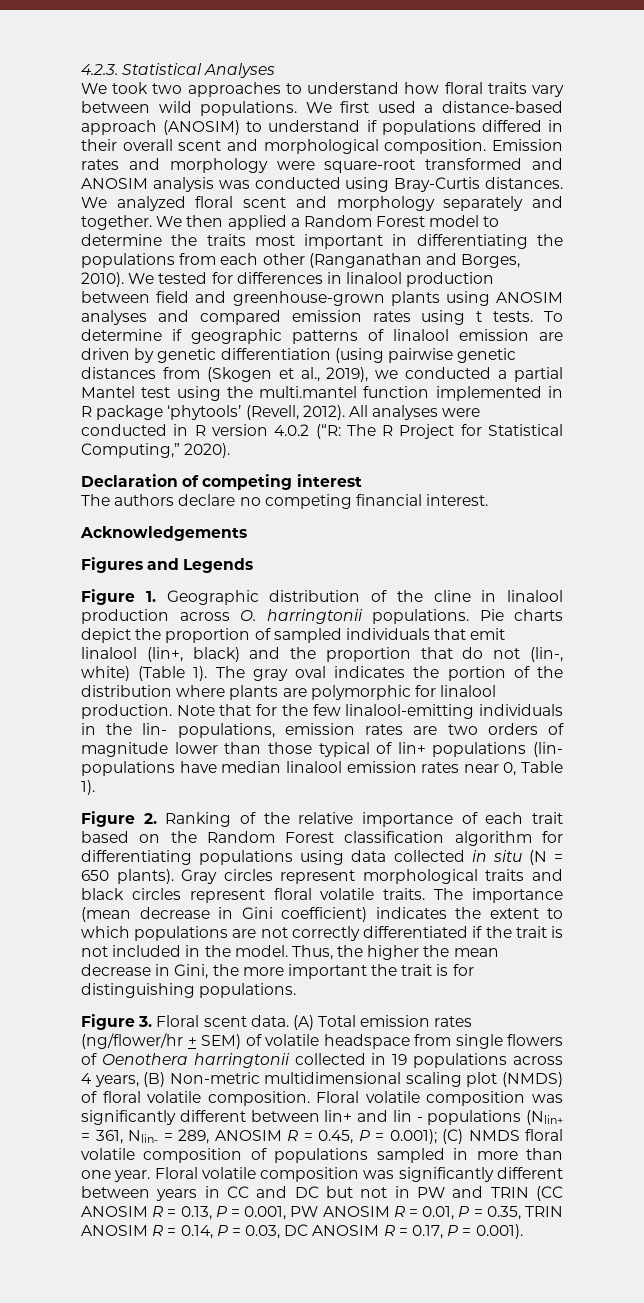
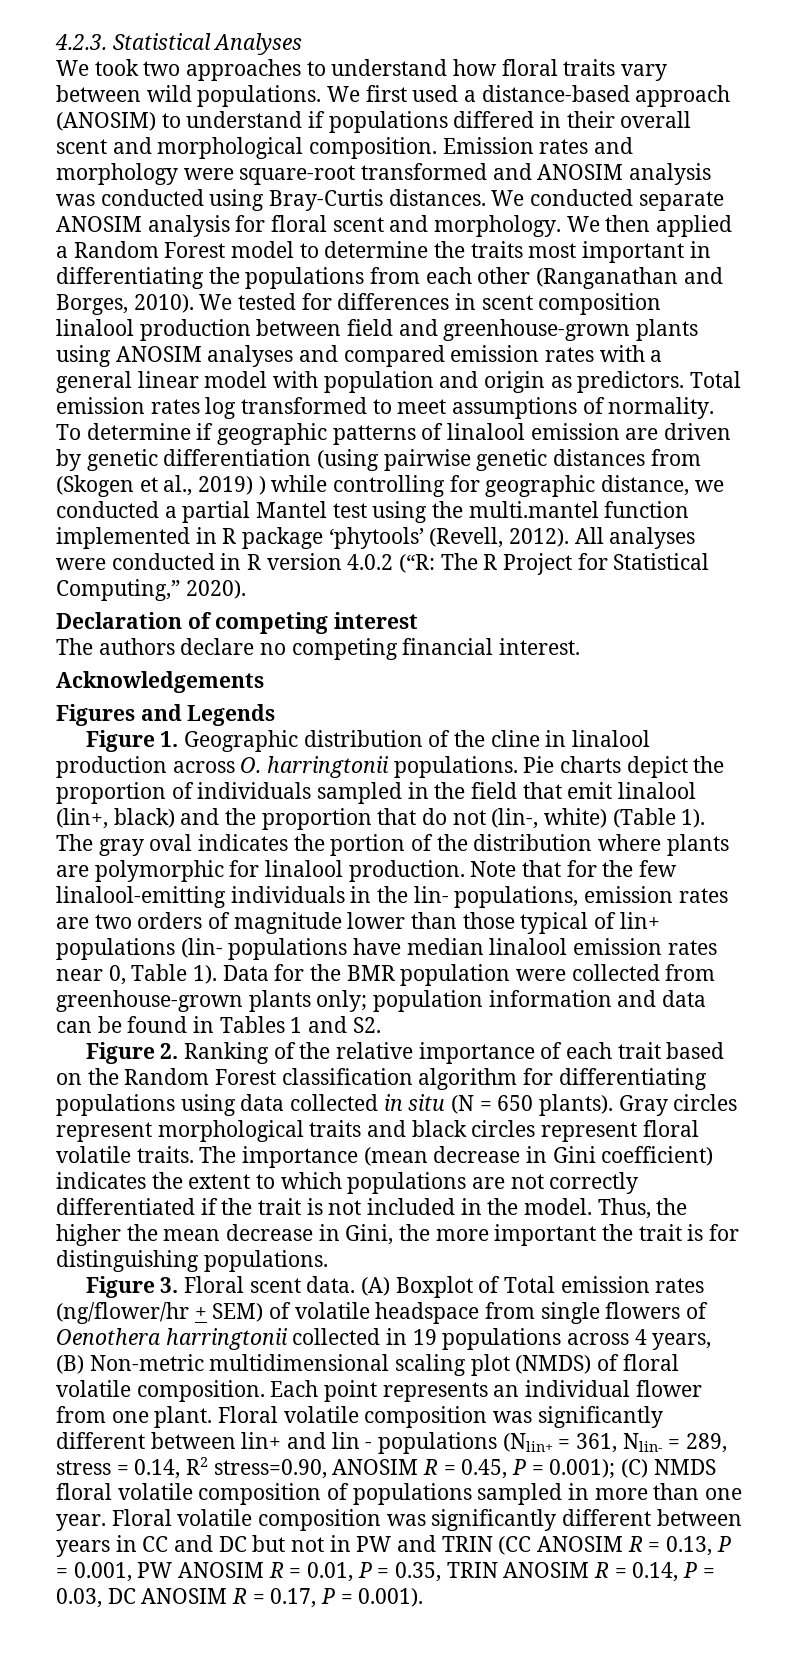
- We analyzed floral scent and morphology separately and together.
+ We conducted separate ANOSIM analysis for floral scent and morphology.
- We tested for differences in linalool production between field and greenhouse-grown plants using ANOSIM analyses and compared emission rates using t tests.
+ We tested for differences in scent composition linalool production between field and greenhouse-grown plants using ANOSIM analyses and compared emission rates with a general linear model with population and origin as predictors. Total emission rates log transformed to meet assumptions of normality.
- To determine if geographic patterns of linalool emission are driven by genetic differentiation (using pairwise genetic distances from (Skogen et al., 2019), we conducted a partial Mantel test using the multi.mantel function implemented in R package ‘phytools’ (Revell, 2012).
+ To determine if geographic patterns of linalool emission are driven by genetic differentiation (using pairwise genetic distances from (Skogen et al., 2019) ) while controlling for geographic distance, we conducted a partial Mantel test using the multi.mantel function implemented in R package ‘phytools’ (Revell, 2012).
- Pie charts depict the proportion of sampled individuals that emit linalool (lin+, black) and the proportion that do not (lin-, white) (Table 1).
+ Pie charts depict the proportion of individuals sampled in the field that emit linalool (lin+, black) and the proportion that do not (lin-, white) (Table 1).
+ Data for the BMR population were collected from greenhouse-grown plants only; population information and data can be found in Tables 1 and S2.
- (A) Total emission rates (ng/flower/hr + SEM) of volatile headspace from single flowers of Oenothera harringtonii collected in 19 populations across 4 years, (B) Non-metric multidimensional scaling plot (NMDS) of floral volatile composition.
+ (A) Boxplot of Total emission rates (ng/flower/hr + SEM) of volatile headspace from single flowers of Oenothera harringtonii collected in 19 populations across 4 years, (B) Non-metric multidimensional scaling plot (NMDS) of floral volatile composition.
+ Each point represents an individual flower from one plant.
- Floral volatile composition was significantly different between lin+ and lin - populations (Nlin+ = 361, Nlin- = 289, ANOSIM R = 0.45, P = 0.001); (C) NMDS floral volatile composition of populations sampled in more than one year.
+ Floral volatile composition was significantly different between lin+ and lin - populations (Nlin+ = 361, Nlin- = 289, stress = 0.14, R2 stress=0.90, ANOSIM R = 0.45, P = 0.001); (C) NMDS floral volatile composition of populations sampled in more than one year.

